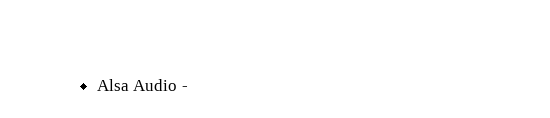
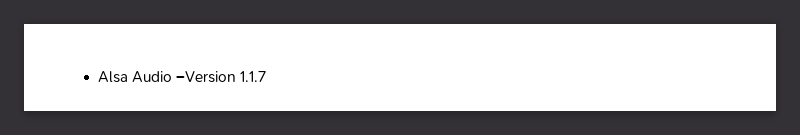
- Alsa Audio -
+ Alsa Audio –Version 1.1.7

